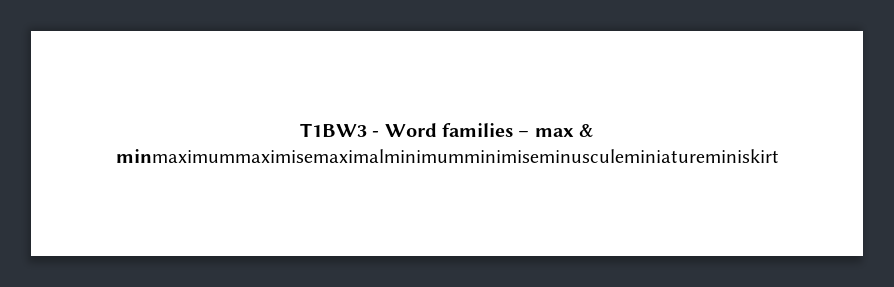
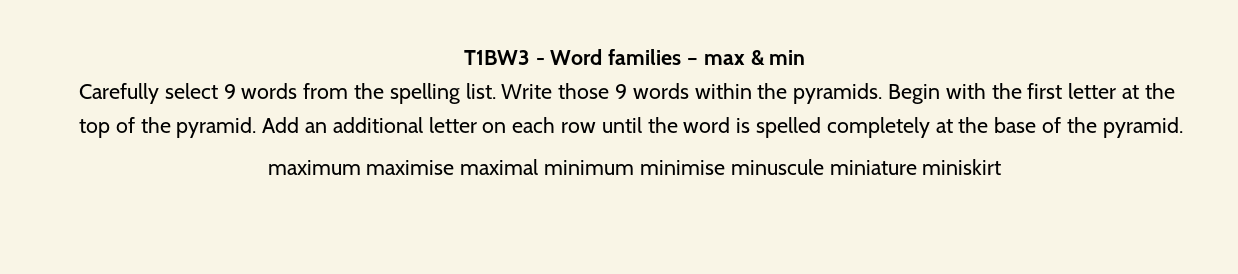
- T1BW3 - Word families – max & minmaximummaximisemaximalminimumminimiseminusculeminiatureminiskirt
+ T1BW3 - Word families – max & min
+ Carefully select 9 words from the spelling list. Write those 9 words within the pyramids. Begin with the first letter at the top of the pyramid. Add an additional letter on each row until the word is spelled completely at the base of the pyramid.
+ maximum maximise maximal minimum minimise minuscule miniature miniskirt

